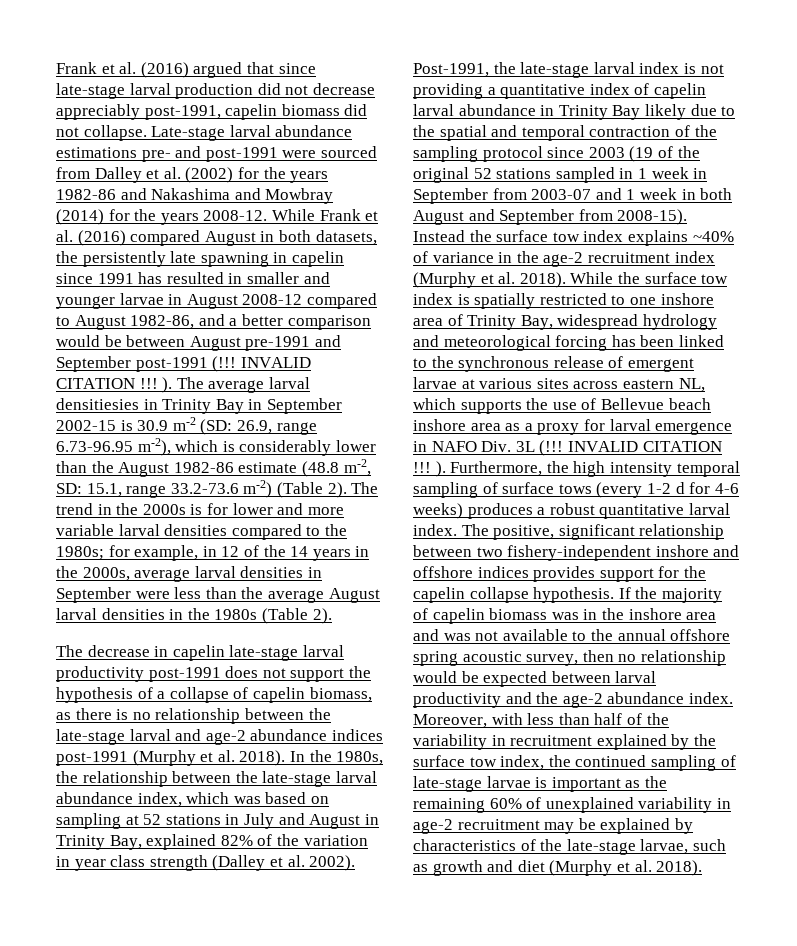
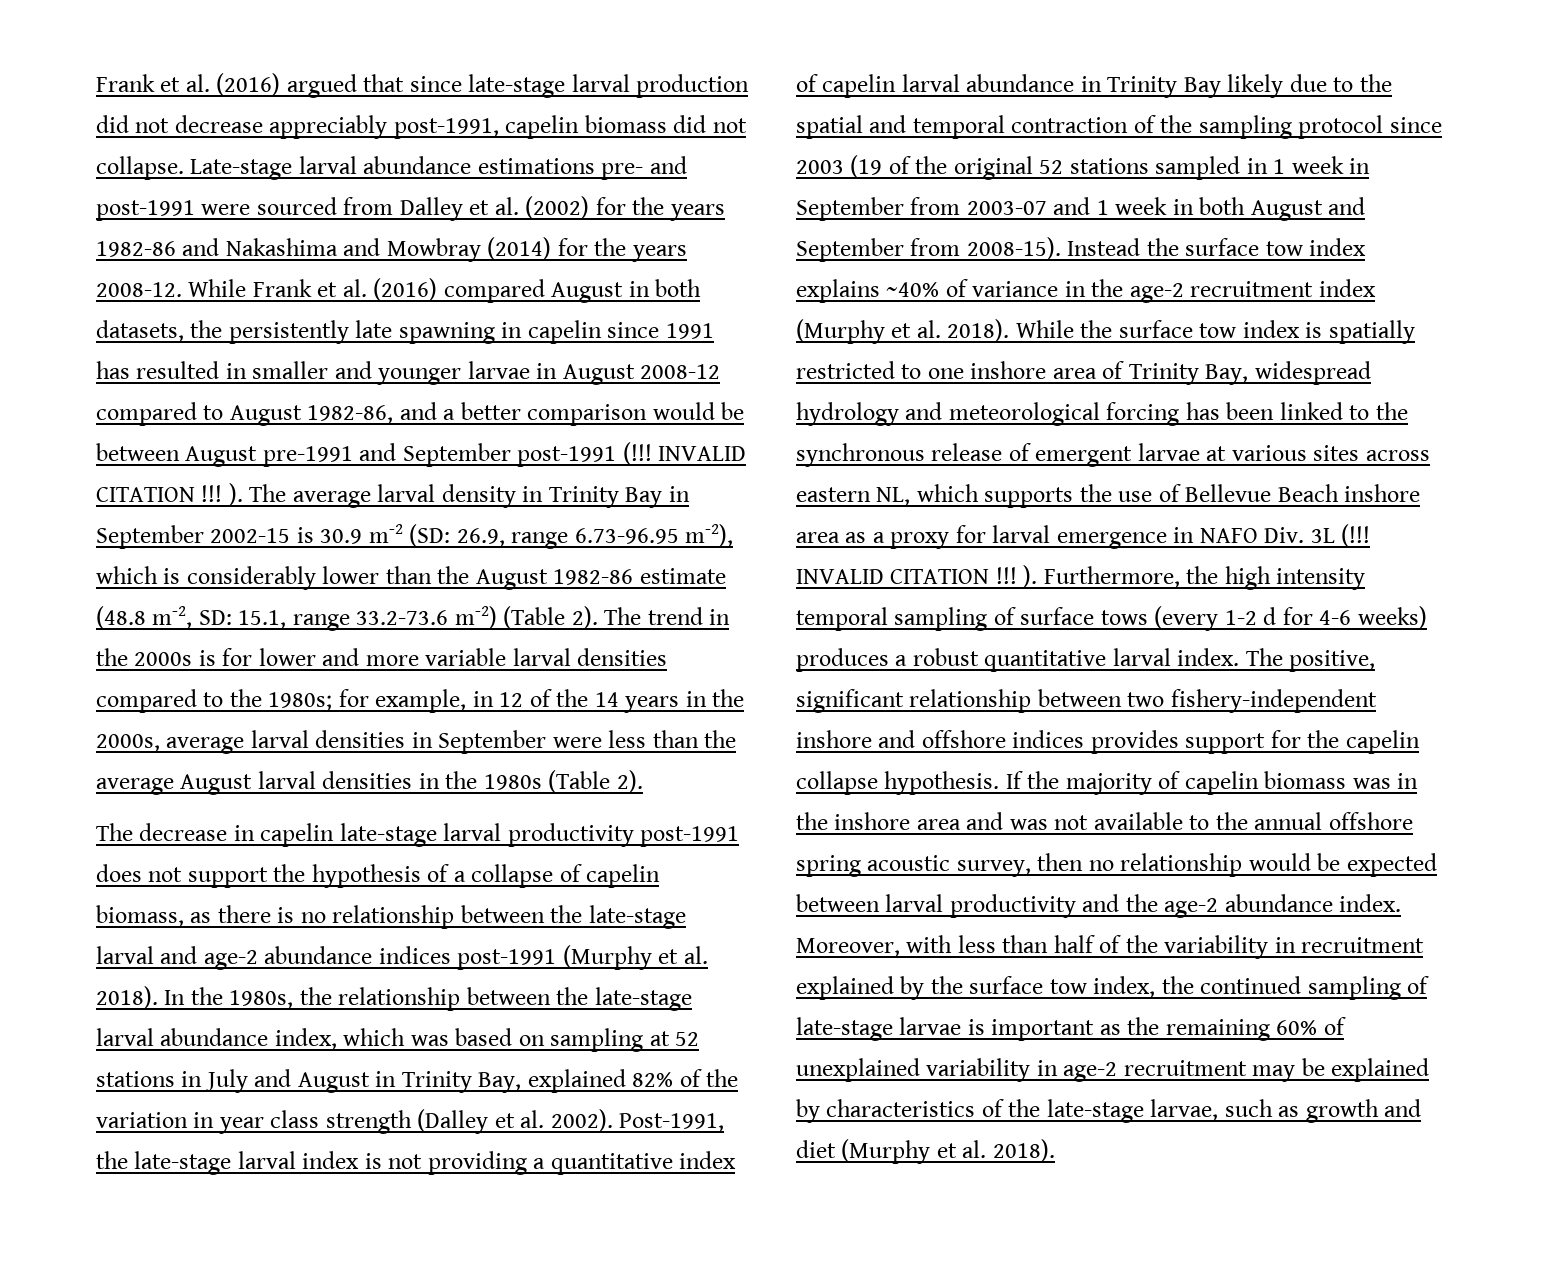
- The average larval densitiesies in Trinity Bay in September 2002-15 is 30.9 m-2 (SD: 26.9, range 6.73-96.95 m-2), which is considerably lower than the August 1982-86 estimate (48.8 m-2, SD: 15.1, range 33.2-73.6 m-2) (Table 2).
+ The average larval density in Trinity Bay in September 2002-15 is 30.9 m-2 (SD: 26.9, range 6.73-96.95 m-2), which is considerably lower than the August 1982-86 estimate (48.8 m-2, SD: 15.1, range 33.2-73.6 m-2) (Table 2).
- While the surface tow index is spatially restricted to one inshore area of Trinity Bay, widespread hydrology and meteorological forcing has been linked to the synchronous release of emergent larvae at various sites across eastern NL, which supports the use of Bellevue beach inshore area as a proxy for larval emergence in NAFO Div. 3L (!!!
+ While the surface tow index is spatially restricted to one inshore area of Trinity Bay, widespread hydrology and meteorological forcing has been linked to the synchronous release of emergent larvae at various sites across eastern NL, which supports the use of Bellevue Beach inshore area as a proxy for larval emergence in NAFO Div. 3L (!!!

